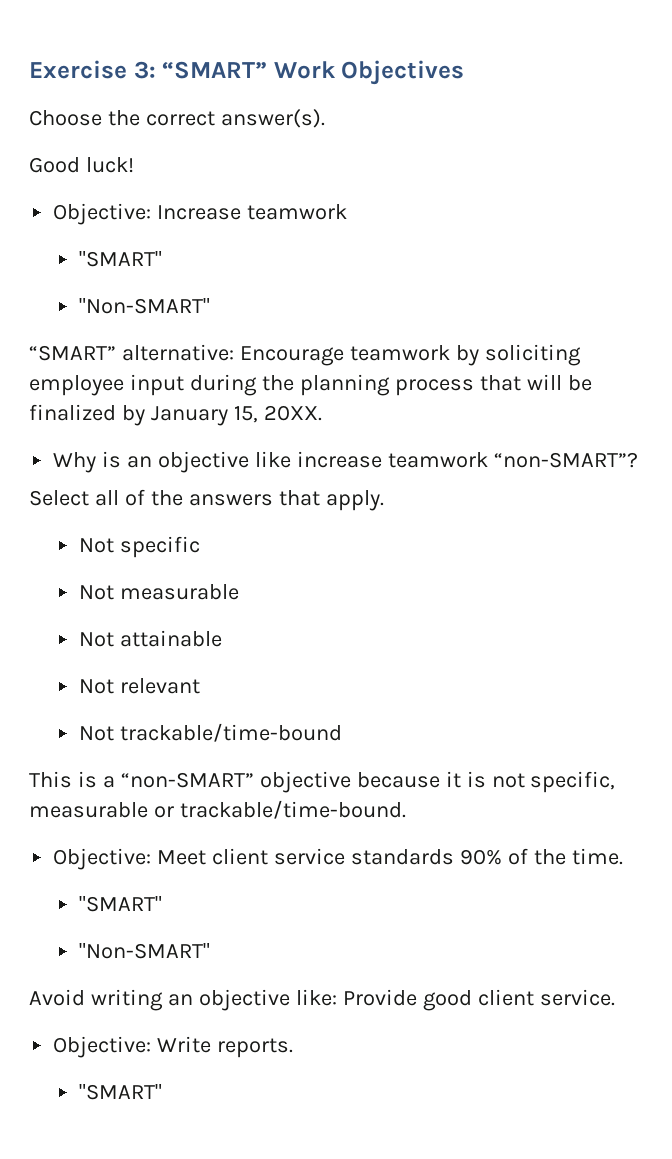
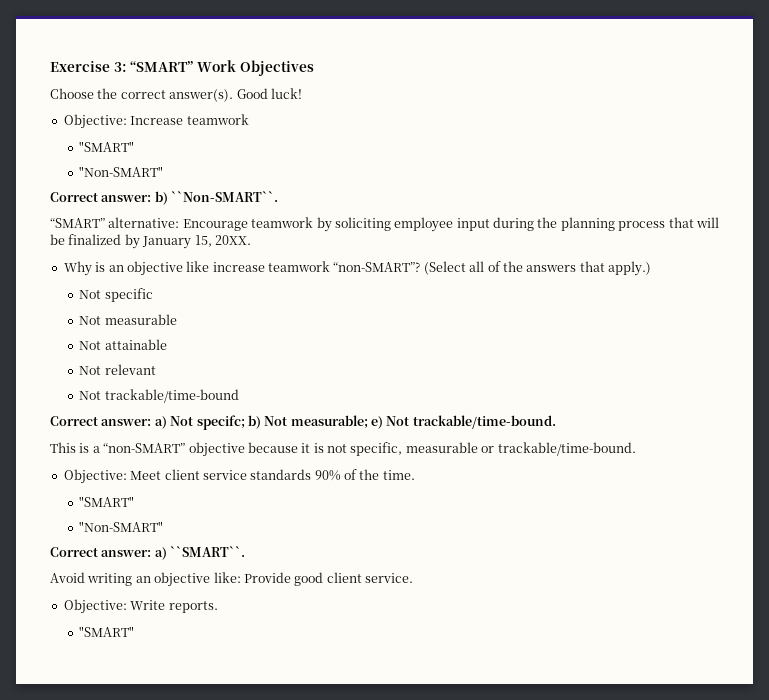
- Choose the correct answer(s).
- Good luck!
+ Choose the correct answer(s). Good luck!
+ Correct answer: b) ``Non-SMART``.
- Why is an objective like increase teamwork “non-SMART”?
- Select all of the answers that apply.
+ Why is an objective like increase teamwork “non-SMART”? (Select all of the answers that apply.)
+ Correct answer: a) Not specifc; b) Not measurable; e) Not trackable/time-bound.
+ Correct answer: a) ``SMART``.

